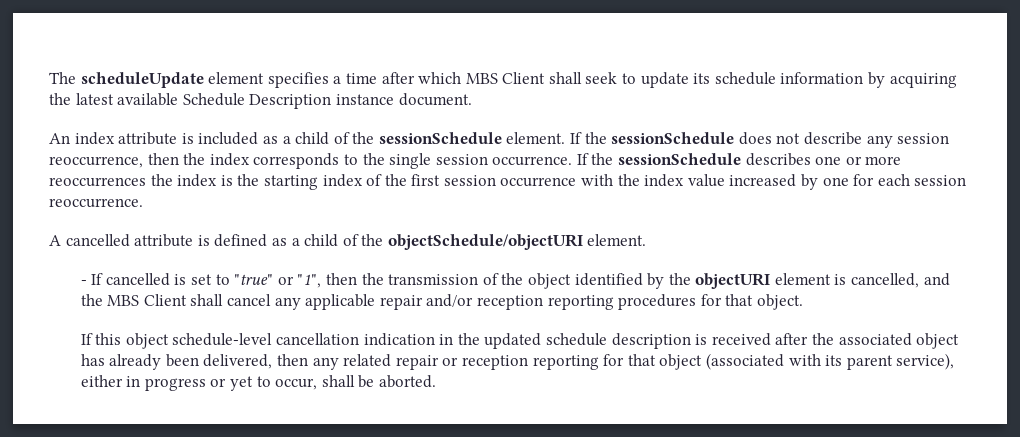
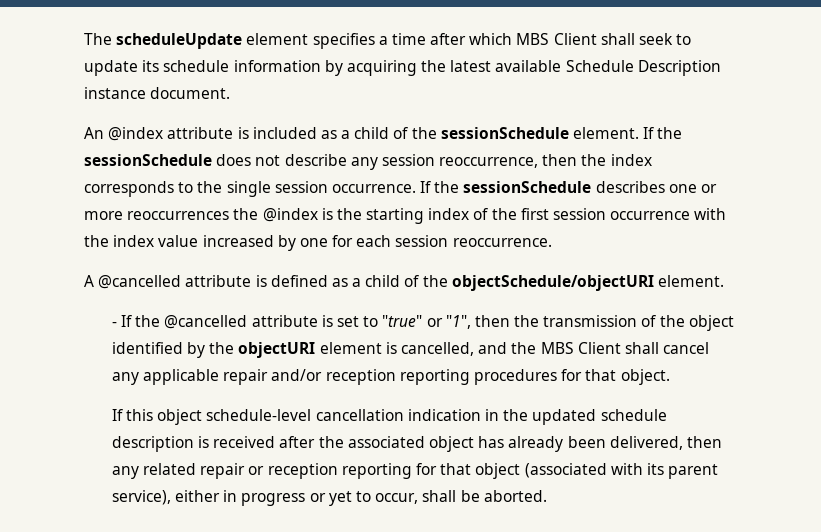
- An index attribute is included as a child of the sessionSchedule element.
+ An @index attribute is included as a child of the sessionSchedule element.
- If the sessionSchedule describes one or more reoccurrences the index is the starting index of the first session occurrence with the index value increased by one for each session reoccurrence.
+ If the sessionSchedule describes one or more reoccurrences the @index is the starting index of the first session occurrence with the index value increased by one for each session reoccurrence.
- A cancelled attribute is defined as a child of the objectSchedule/objectURI element.
+ A @cancelled attribute is defined as a child of the objectSchedule/objectURI element.
- - If cancelled is set to "true" or "1", then the transmission of the object identified by the objectURI element is cancelled, and the MBS Client shall cancel any applicable repair and/or reception reporting procedures for that object.
+ - If the @cancelled attribute is set to "true" or "1", then the transmission of the object identified by the objectURI element is cancelled, and the MBS Client shall cancel any applicable repair and/or reception reporting procedures for that object.

